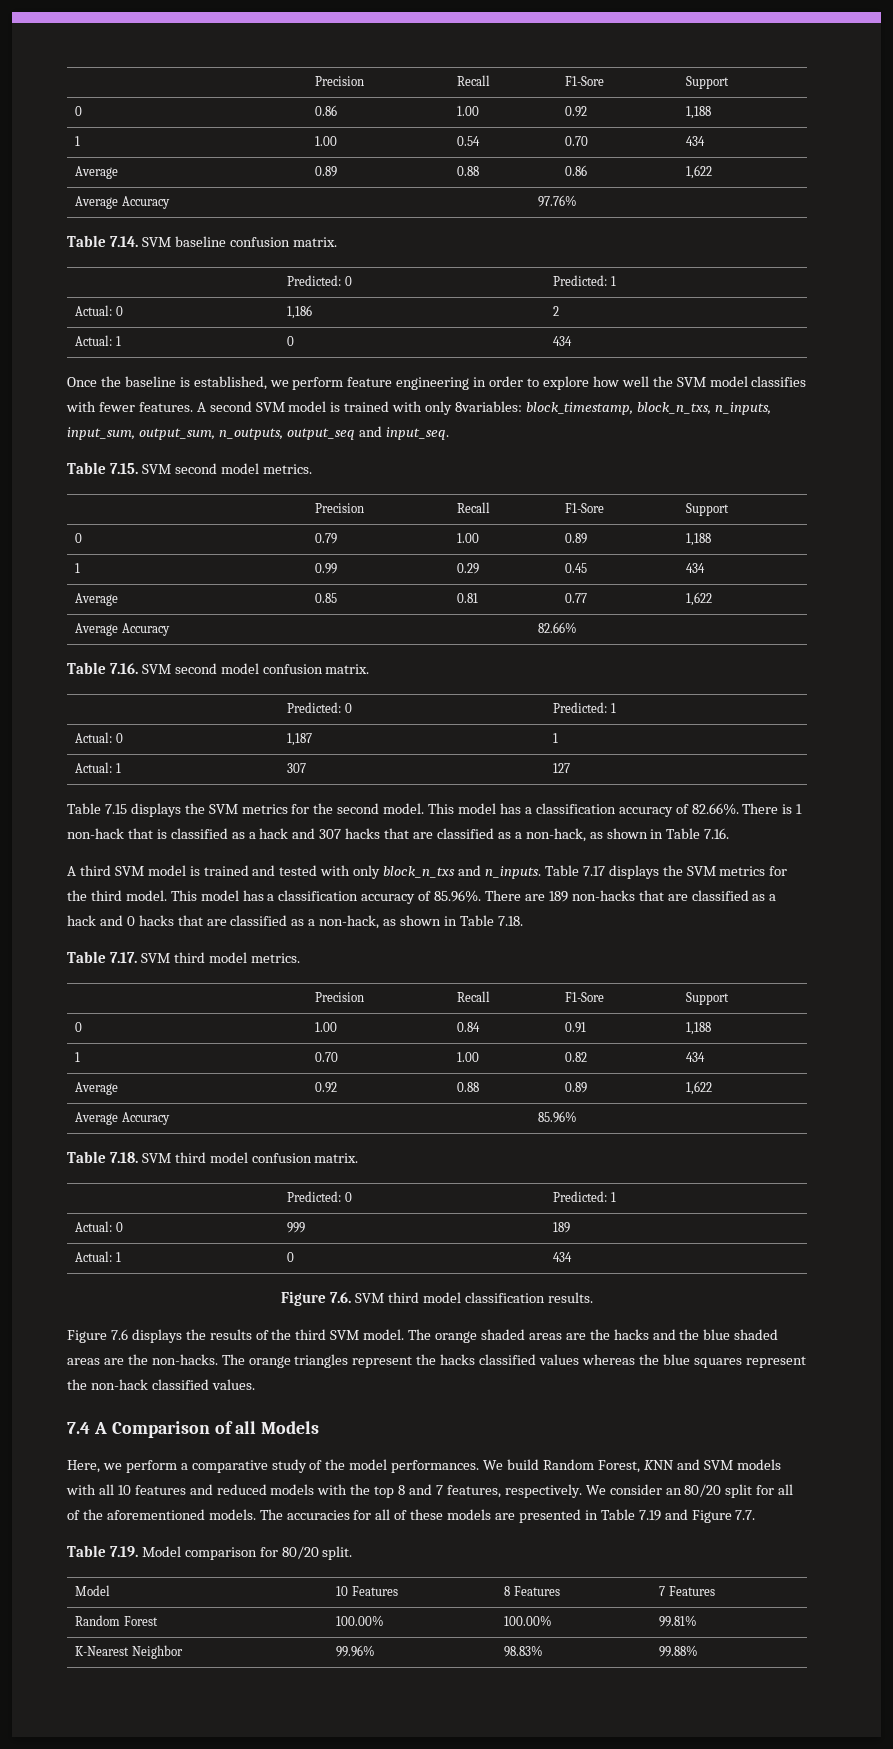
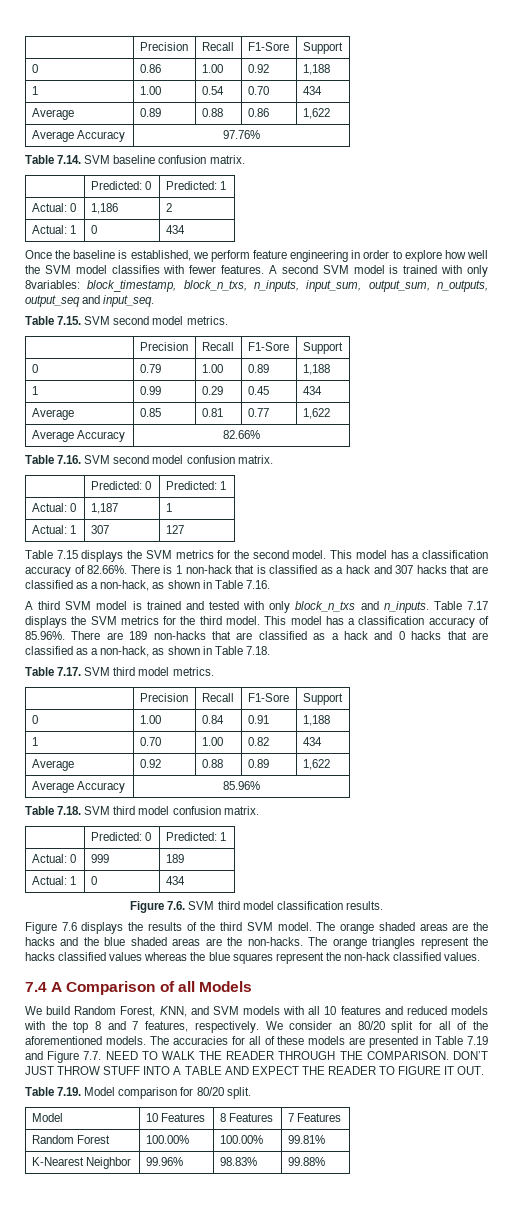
- Here, we perform a comparative study of the model performances. We build Random Forest, KNN and SVM models with all 10 features and reduced models with the top 8 and 7 features, respectively.
+ We build Random Forest, KNN, and SVM models with all 10 features and reduced models with the top 8 and 7 features, respectively.
- The accuracies for all of these models are presented in Table 7.19 and Figure 7.7.
+ The accuracies for all of these models are presented in Table 7.19 and Figure 7.7. NEED TO WALK THE READER THROUGH THE COMPARISON. DON’T JUST THROW STUFF INTO A TABLE AND EXPECT THE READER TO FIGURE IT OUT.

